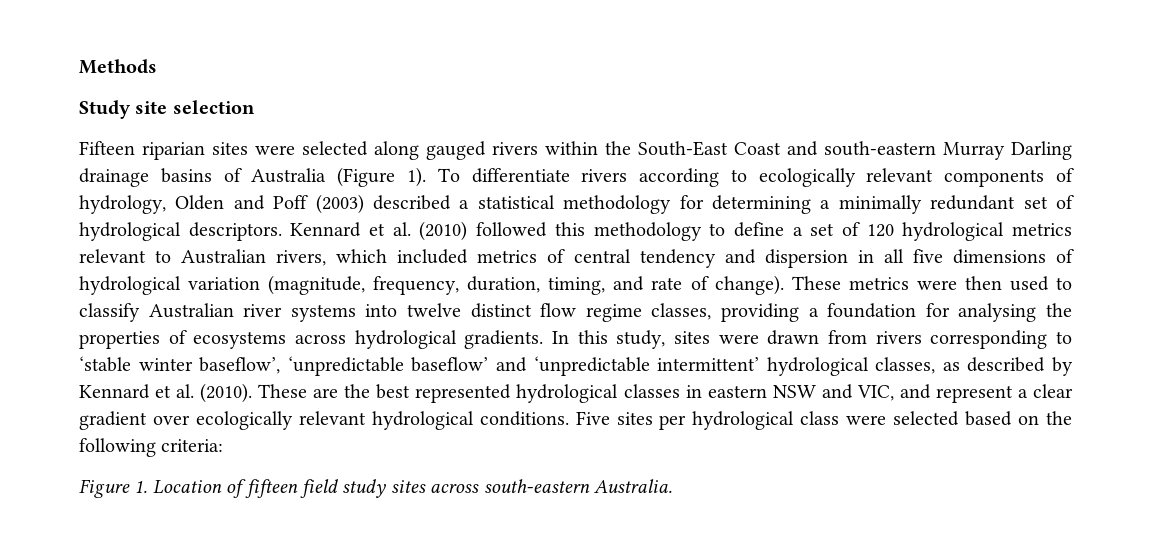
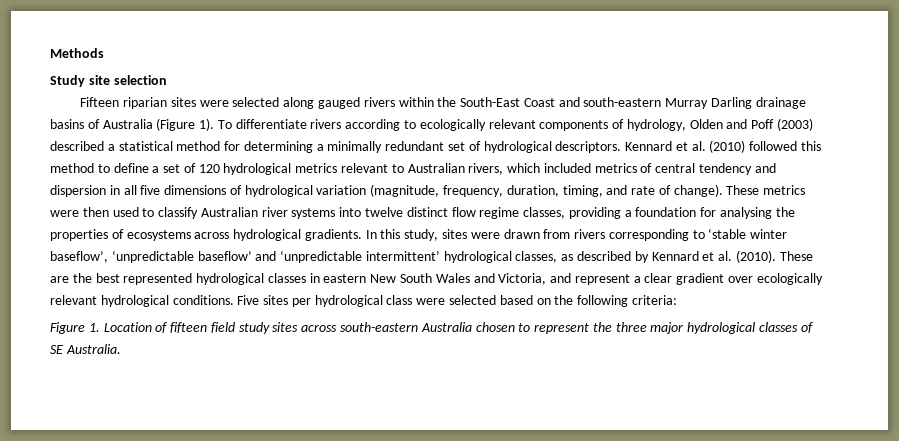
- To differentiate rivers according to ecologically relevant components of hydrology, Olden and Poff (2003) described a statistical methodology for determining a minimally redundant set of hydrological descriptors.
+ To differentiate rivers according to ecologically relevant components of hydrology, Olden and Poff (2003) described a statistical method for determining a minimally redundant set of hydrological descriptors.
- Kennard et al. (2010) followed this methodology to define a set of 120 hydrological metrics relevant to Australian rivers, which included metrics of central tendency and dispersion in all five dimensions of hydrological variation (magnitude, frequency, duration, timing, and rate of change).
+ Kennard et al. (2010) followed this method to define a set of 120 hydrological metrics relevant to Australian rivers, which included metrics of central tendency and dispersion in all five dimensions of hydrological variation (magnitude, frequency, duration, timing, and rate of change).
- These are the best represented hydrological classes in eastern NSW and VIC, and represent a clear gradient over ecologically relevant hydrological conditions.
+ These are the best represented hydrological classes in eastern New South Wales and Victoria, and represent a clear gradient over ecologically relevant hydrological conditions.
- Figure 1. Location of fifteen field study sites across south-eastern Australia.
+ Figure 1. Location of fifteen field study sites across south-eastern Australia chosen to represent the three major hydrological classes of SE Australia.

